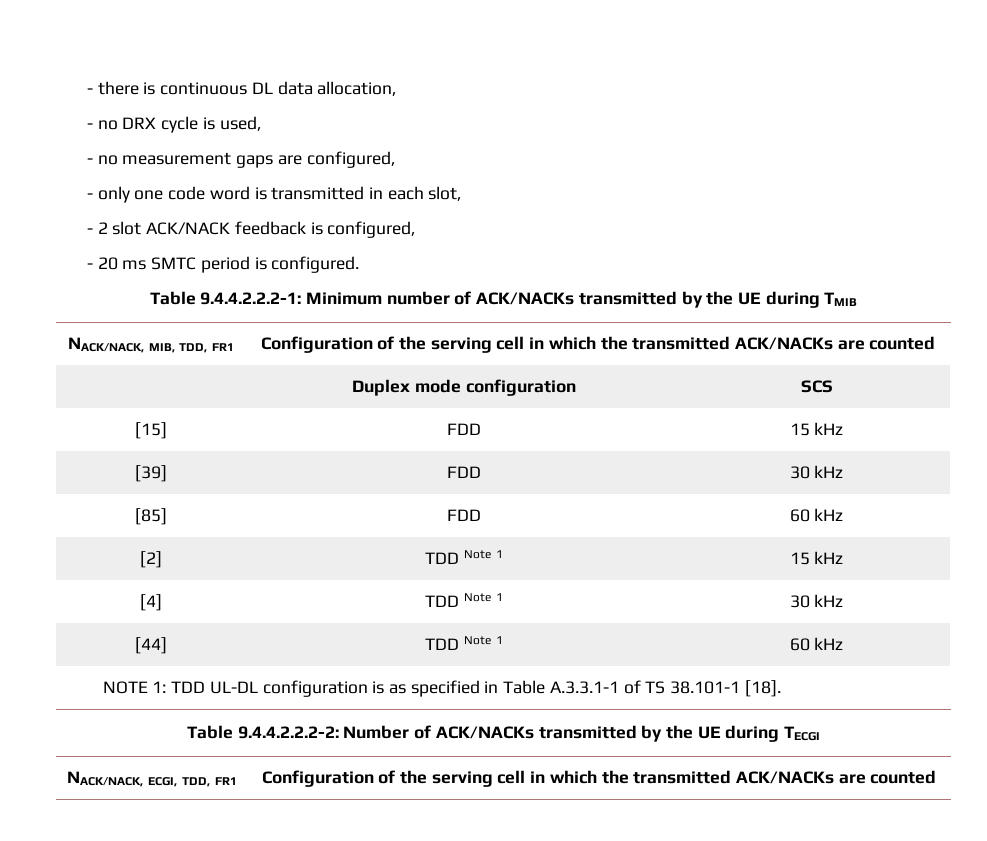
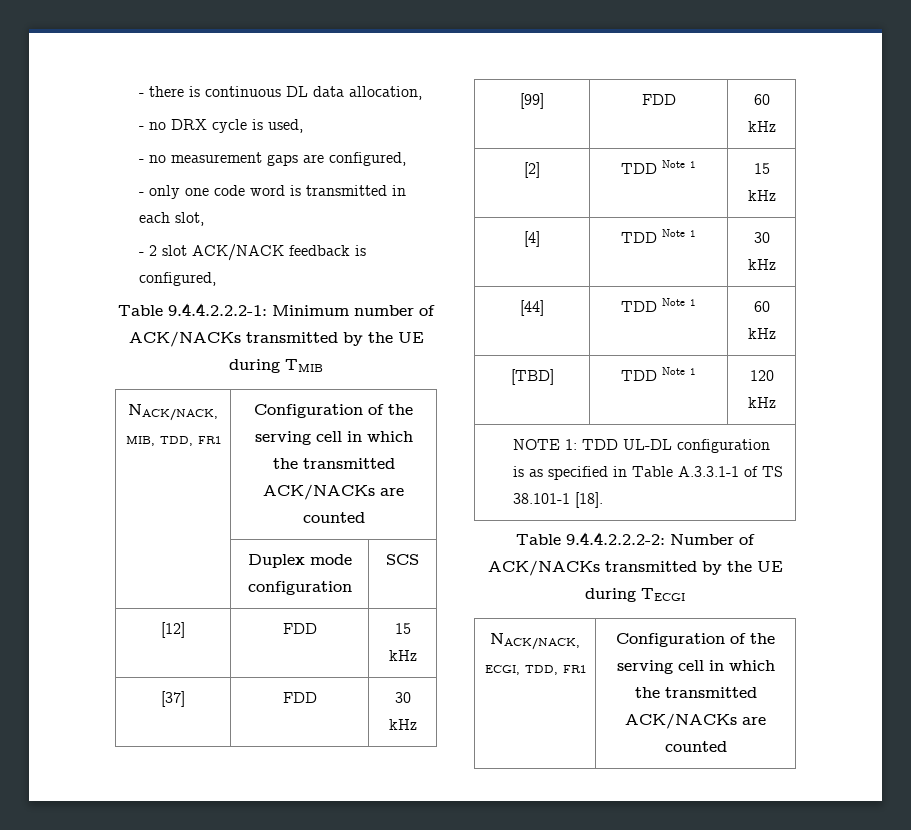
- - 20 ms SMTC period is configured.
- [15] | FDD | 15 kHz
+ [12] | FDD | 15 kHz
- [39] | FDD | 30 kHz
+ [37] | FDD | 30 kHz
- [85] | FDD | 60 kHz
+ [99] | FDD | 60 kHz
+ [TBD] | TDD Note 1 | 120 kHz

